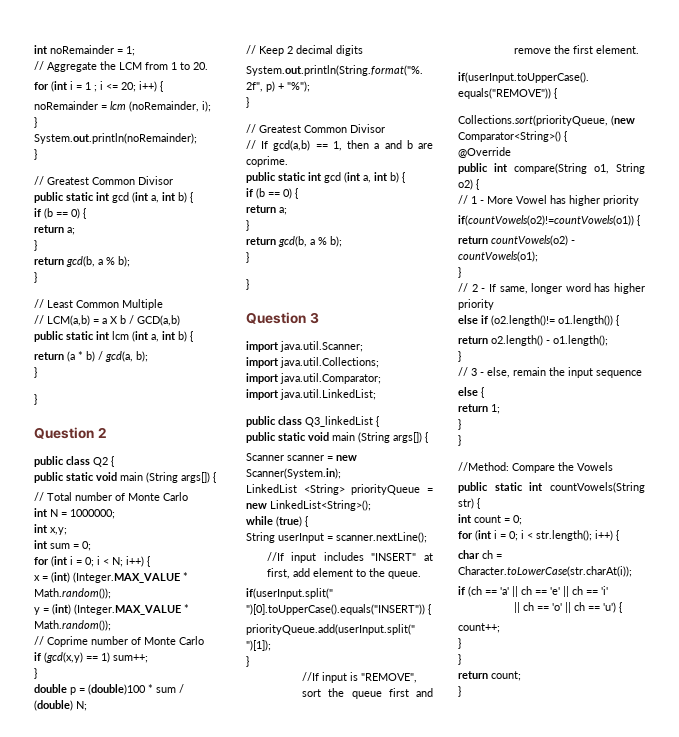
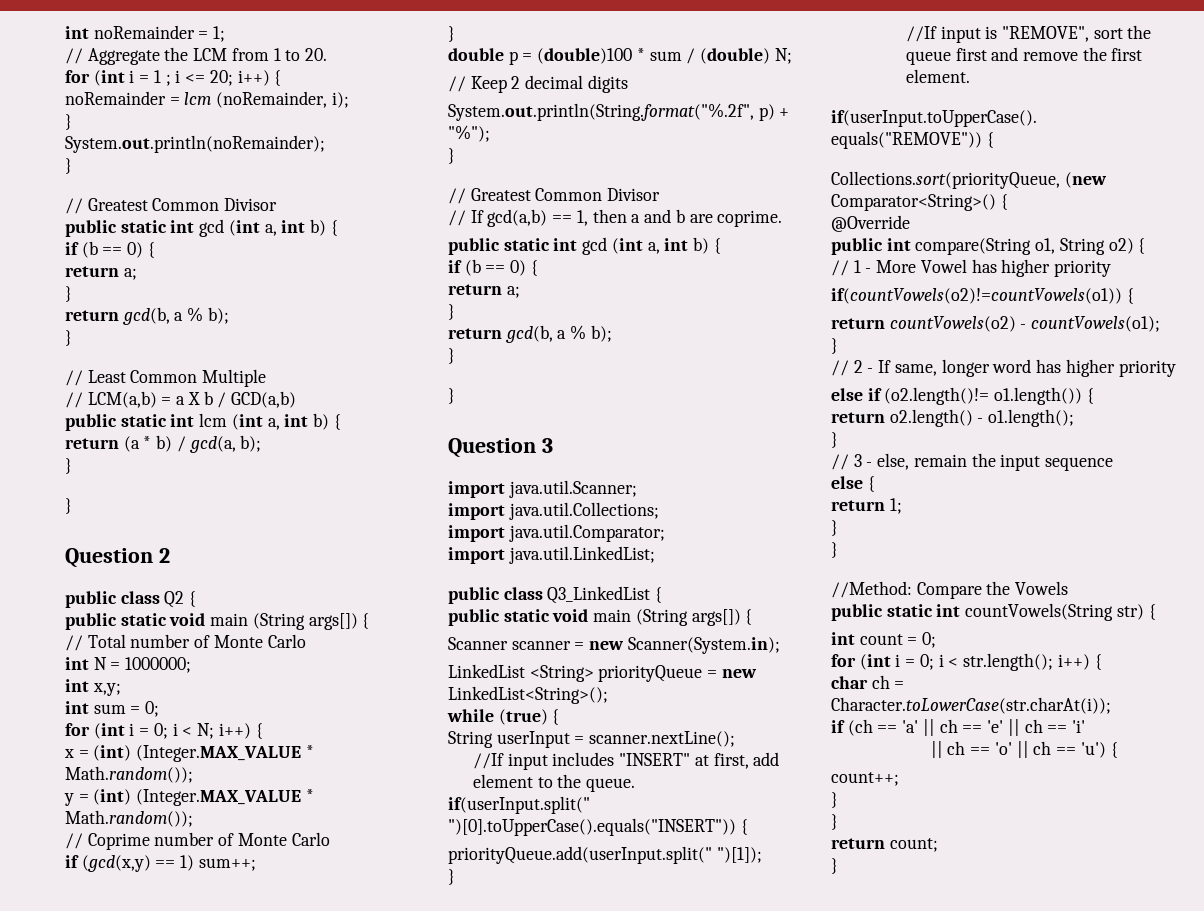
- public class Q3_linkedList {
+ public class Q3_LinkedList {

